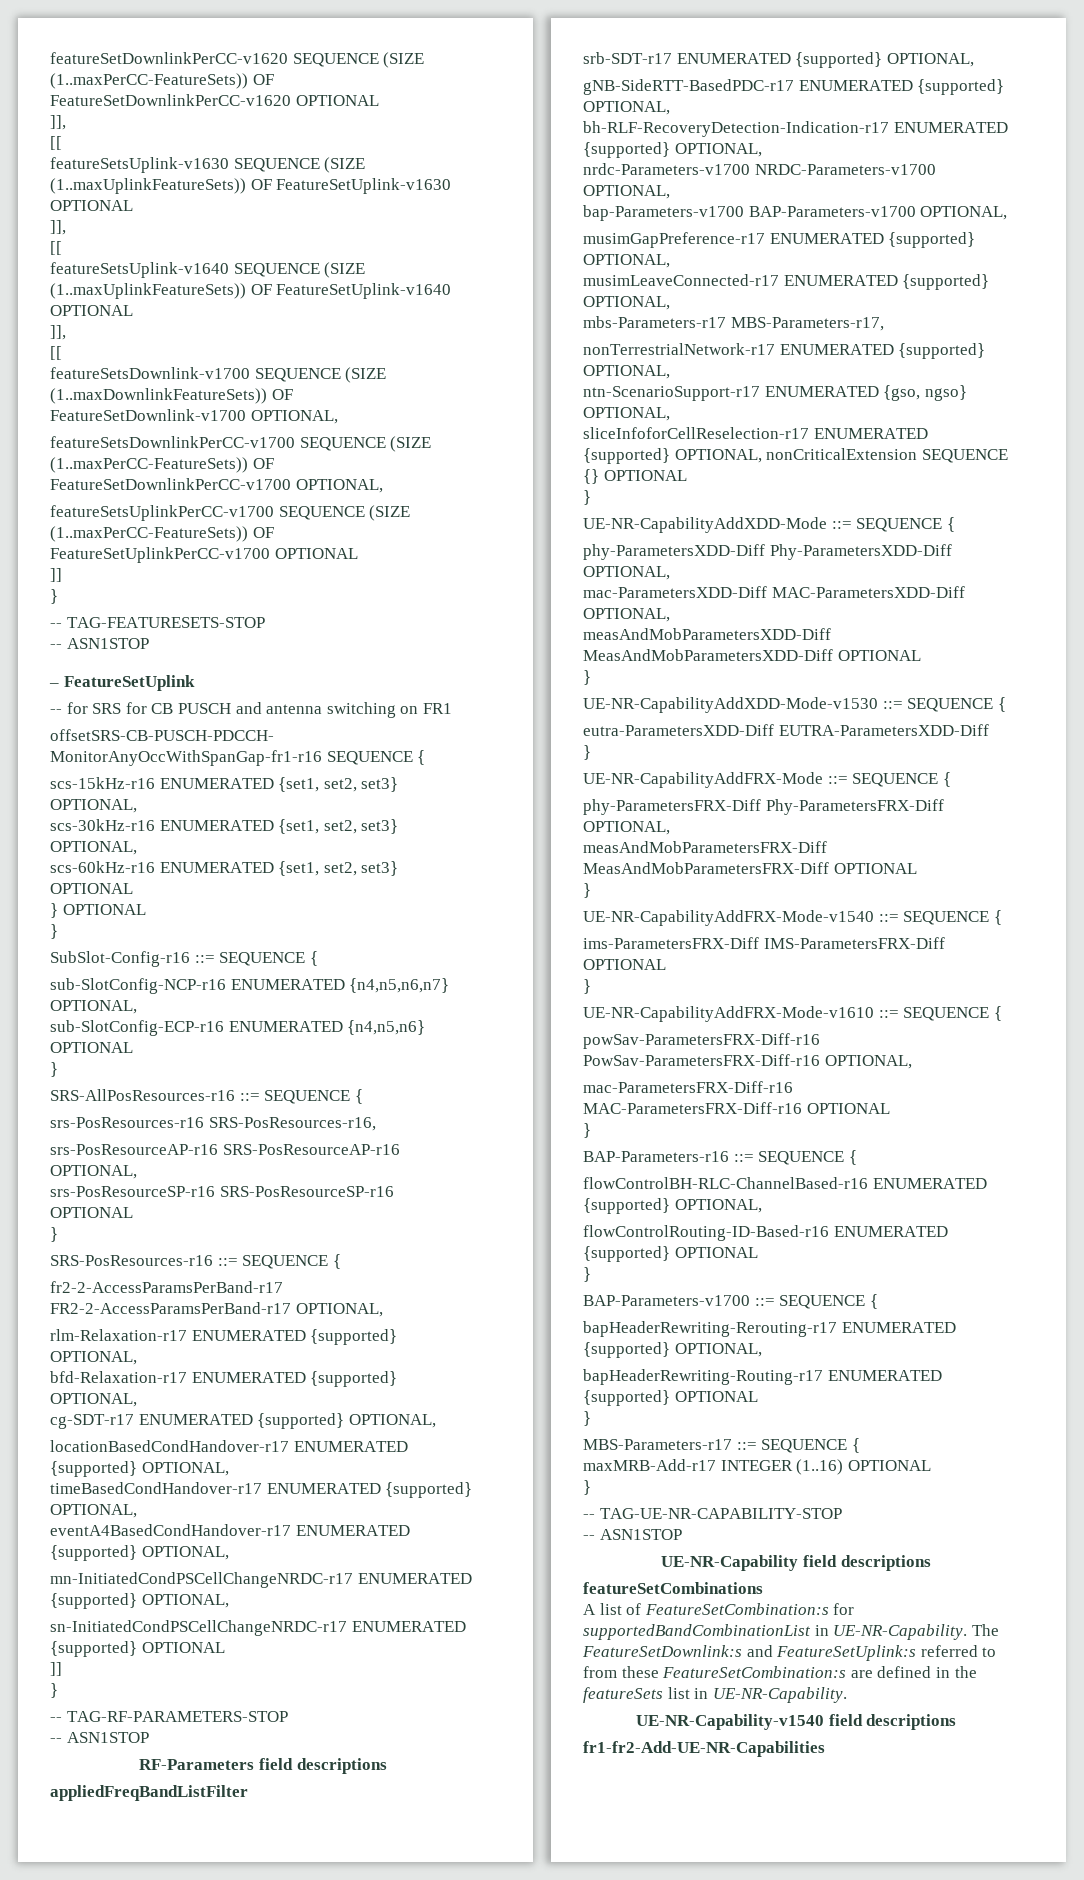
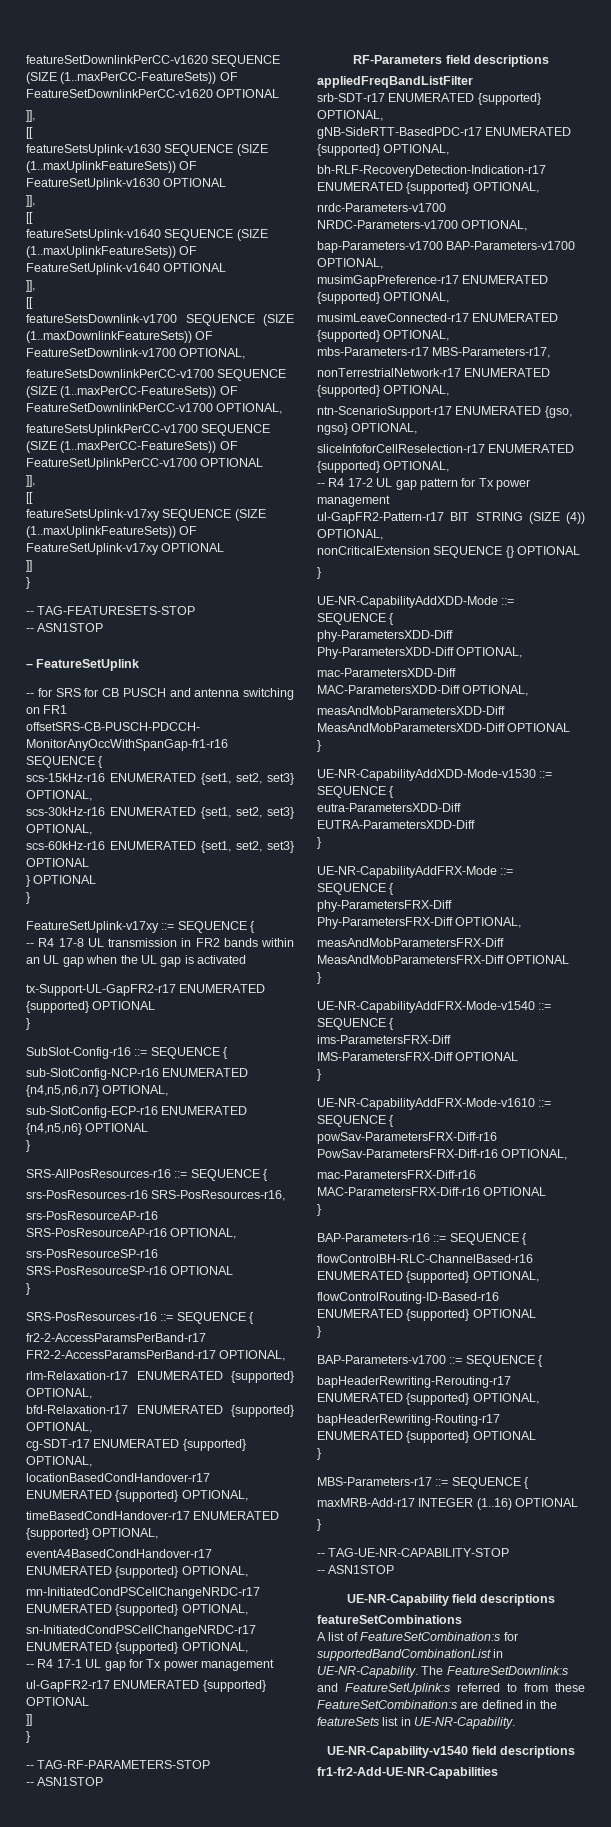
  featureSetsUplinkPerCC-v1700 SEQUENCE (SIZE (1..maxPerCC-FeatureSets)) OF FeatureSetUplinkPerCC-v1700 OPTIONAL
+ ]],
+ [[
+ featureSetsUplink-v17xy SEQUENCE (SIZE (1..maxUplinkFeatureSets)) OF FeatureSetUplink-v17xy OPTIONAL
+ FeatureSetUplink-v17xy ::= SEQUENCE {
+ -- R4 17-8 UL transmission in FR2 bands within an UL gap when the UL gap is activated
+ tx-Support-UL-GapFR2-r17 ENUMERATED {supported} OPTIONAL
+ }
- sn-InitiatedCondPSCellChangeNRDC-r17 ENUMERATED {supported} OPTIONAL
+ sn-InitiatedCondPSCellChangeNRDC-r17 ENUMERATED {supported} OPTIONAL,
+ -- R4 17-1 UL gap for Tx power management
+ ul-GapFR2-r17 ENUMERATED {supported} OPTIONAL
- sliceInfoforCellReselection-r17 ENUMERATED {supported} OPTIONAL, nonCriticalExtension SEQUENCE {} OPTIONAL
+ sliceInfoforCellReselection-r17 ENUMERATED {supported} OPTIONAL,
+ -- R4 17-2 UL gap pattern for Tx power management
+ ul-GapFR2-Pattern-r17 BIT STRING (SIZE (4)) OPTIONAL,
+ nonCriticalExtension SEQUENCE {} OPTIONAL

